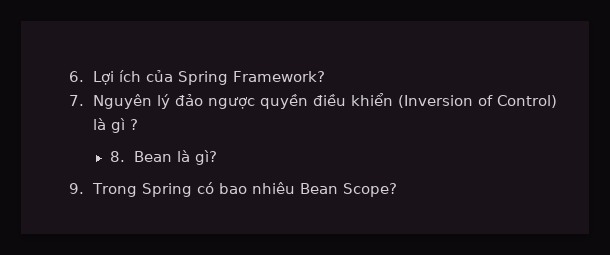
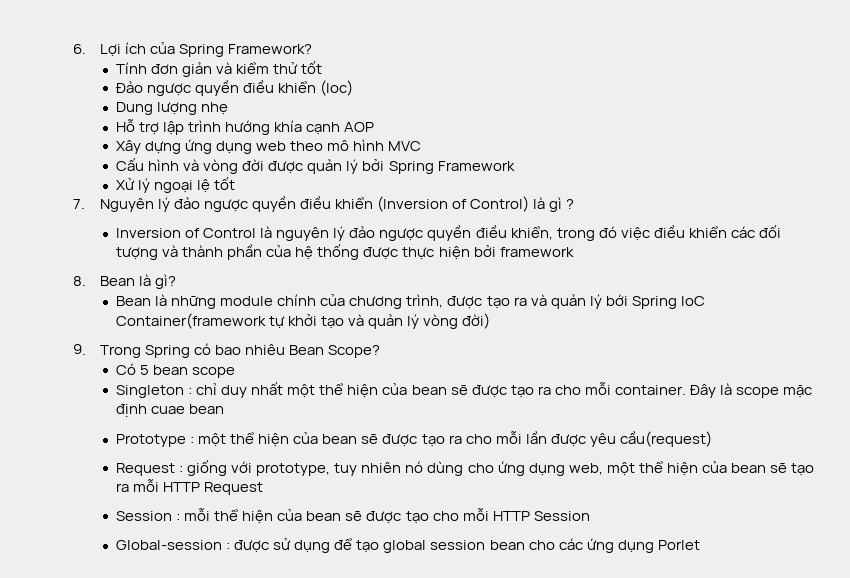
+ Tính đơn giản và kiểm thử tốt
+ Đảo ngược quyền điều khiển (Ioc)
+ Dung lượng nhẹ
+ Hỗ trợ lập trình hướng khía cạnh AOP
+ Xây dựng ứng dụng web theo mô hình MVC
+ Cấu hình và vòng đời được quản lý bởi Spring Framework
+ Xử lý ngoại lệ tốt
+ Inversion of Control là nguyên lý đảo ngược quyền điều khiển, trong đó việc điều khiển các đối tượng và thành phần của hệ thống được thực hiện bởi framework
  8. Bean là gì?
+ Bean là những module chính của chương trình, được tạo ra và quản lý bới Spring IoC Container(framework tự khởi tạo và quản lý vòng đời)
+ Có 5 bean scope
+ Singleton : chỉ duy nhất một thể hiện của bean sẽ được tạo ra cho mỗi container. Đây là scope mặc định cuae bean
+ Prototype : một thể hiện của bean sẽ được tạo ra cho mỗi lần được yêu cầu(request)
+ Request : giống với prototype, tuy nhiên nó dùng cho ứng dụng web, một thể hiện của bean sẽ tạo ra mỗi HTTP Request
+ Session : mỗi thể hiện của bean sẽ được tạo cho mỗi HTTP Session
+ Global-session : được sử dụng để tạo global session bean cho các ứng dụng Porlet

